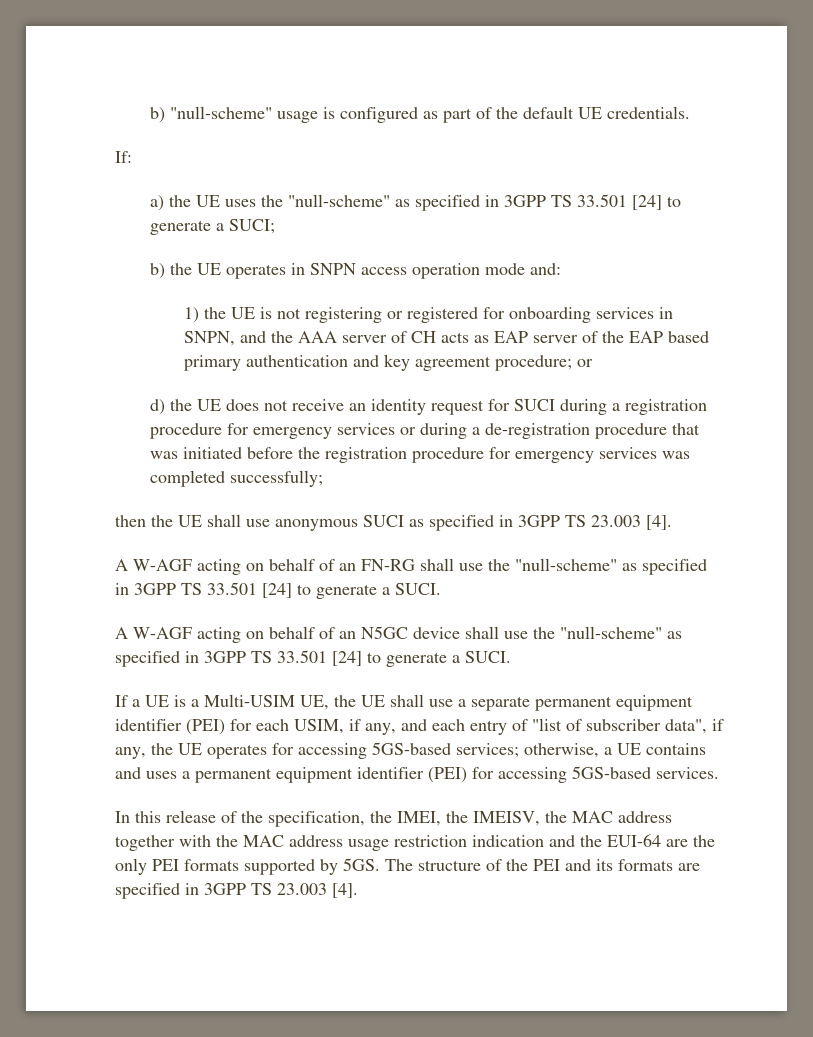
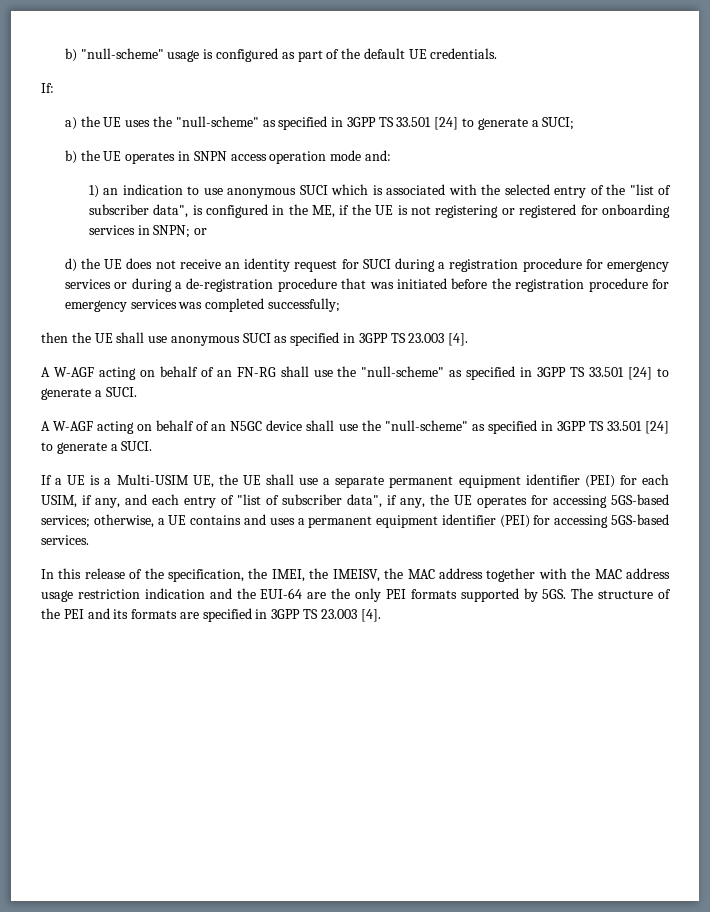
- 1) the UE is not registering or registered for onboarding services in SNPN, and the AAA server of CH acts as EAP server of the EAP based primary authentication and key agreement procedure; or
+ 1) an indication to use anonymous SUCI which is associated with the selected entry of the "list of subscriber data", is configured in the ME, if the UE is not registering or registered for onboarding services in SNPN; or

